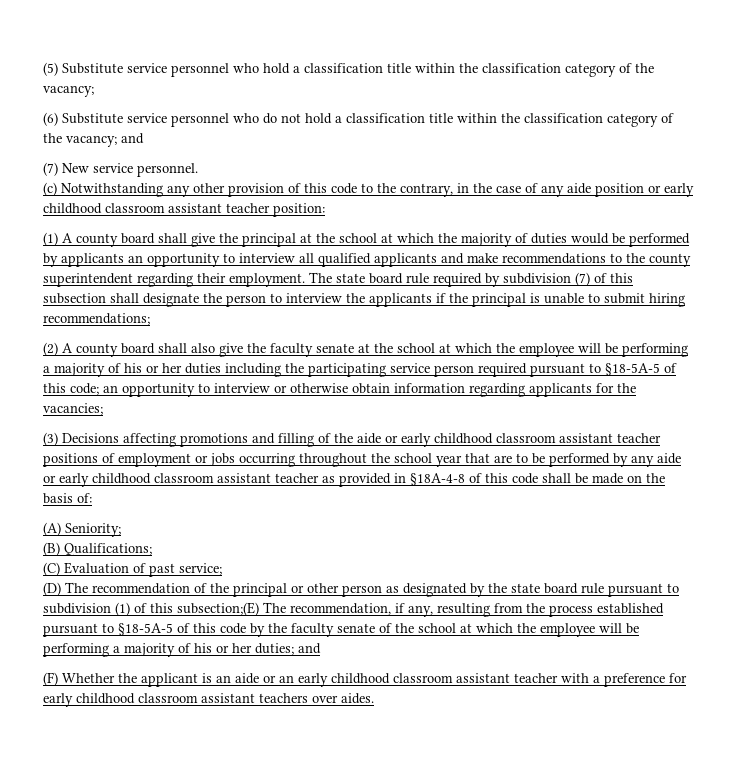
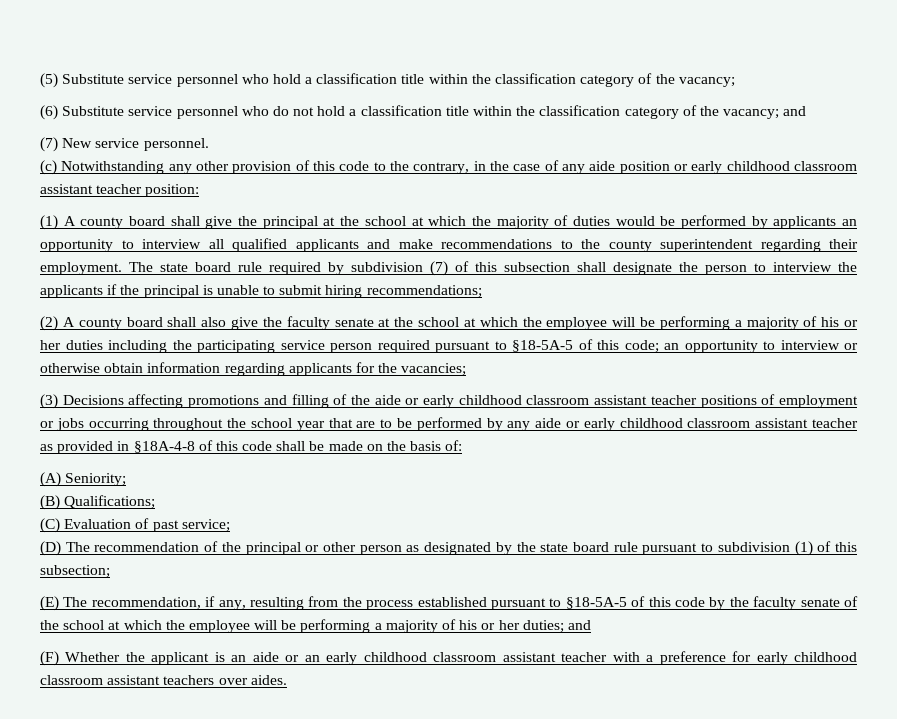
- (D) The recommendation of the principal or other person as designated by the state board rule pursuant to subdivision (1) of this subsection;(E) The recommendation, if any, resulting from the process established pursuant to §18-5A-5 of this code by the faculty senate of the school at which the employee will be performing a majority of his or her duties; and
+ (D) The recommendation of the principal or other person as designated by the state board rule pursuant to subdivision (1) of this subsection;
+ (E) The recommendation, if any, resulting from the process established pursuant to §18-5A-5 of this code by the faculty senate of the school at which the employee will be performing a majority of his or her duties; and

